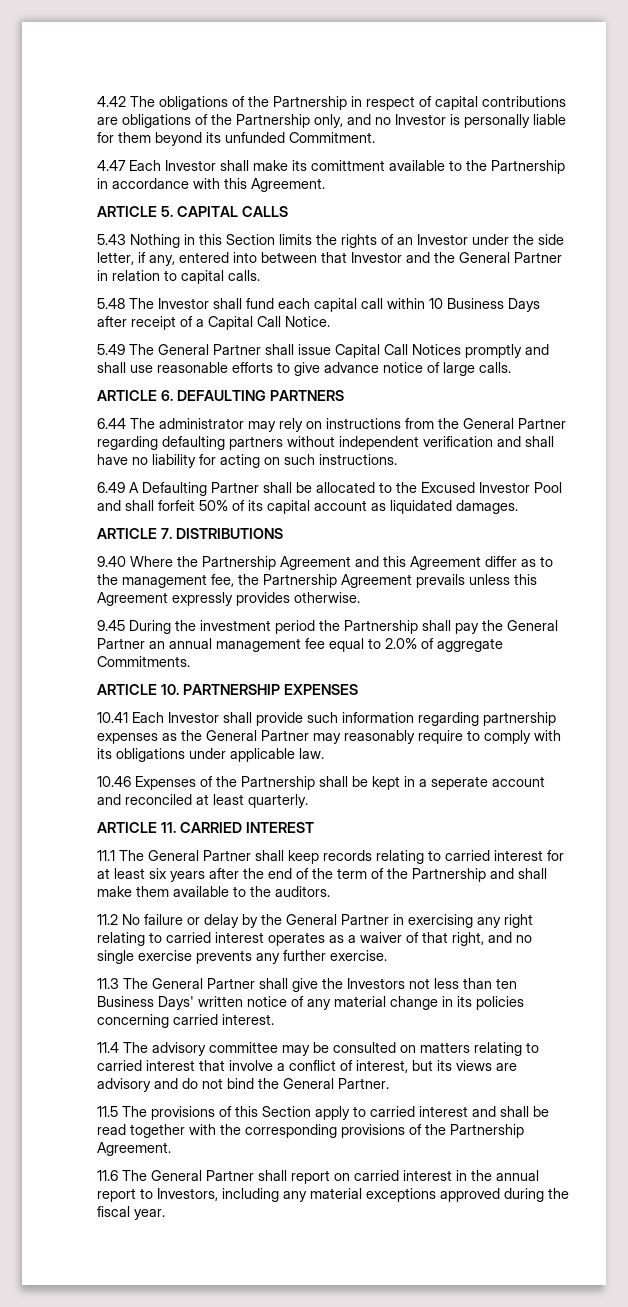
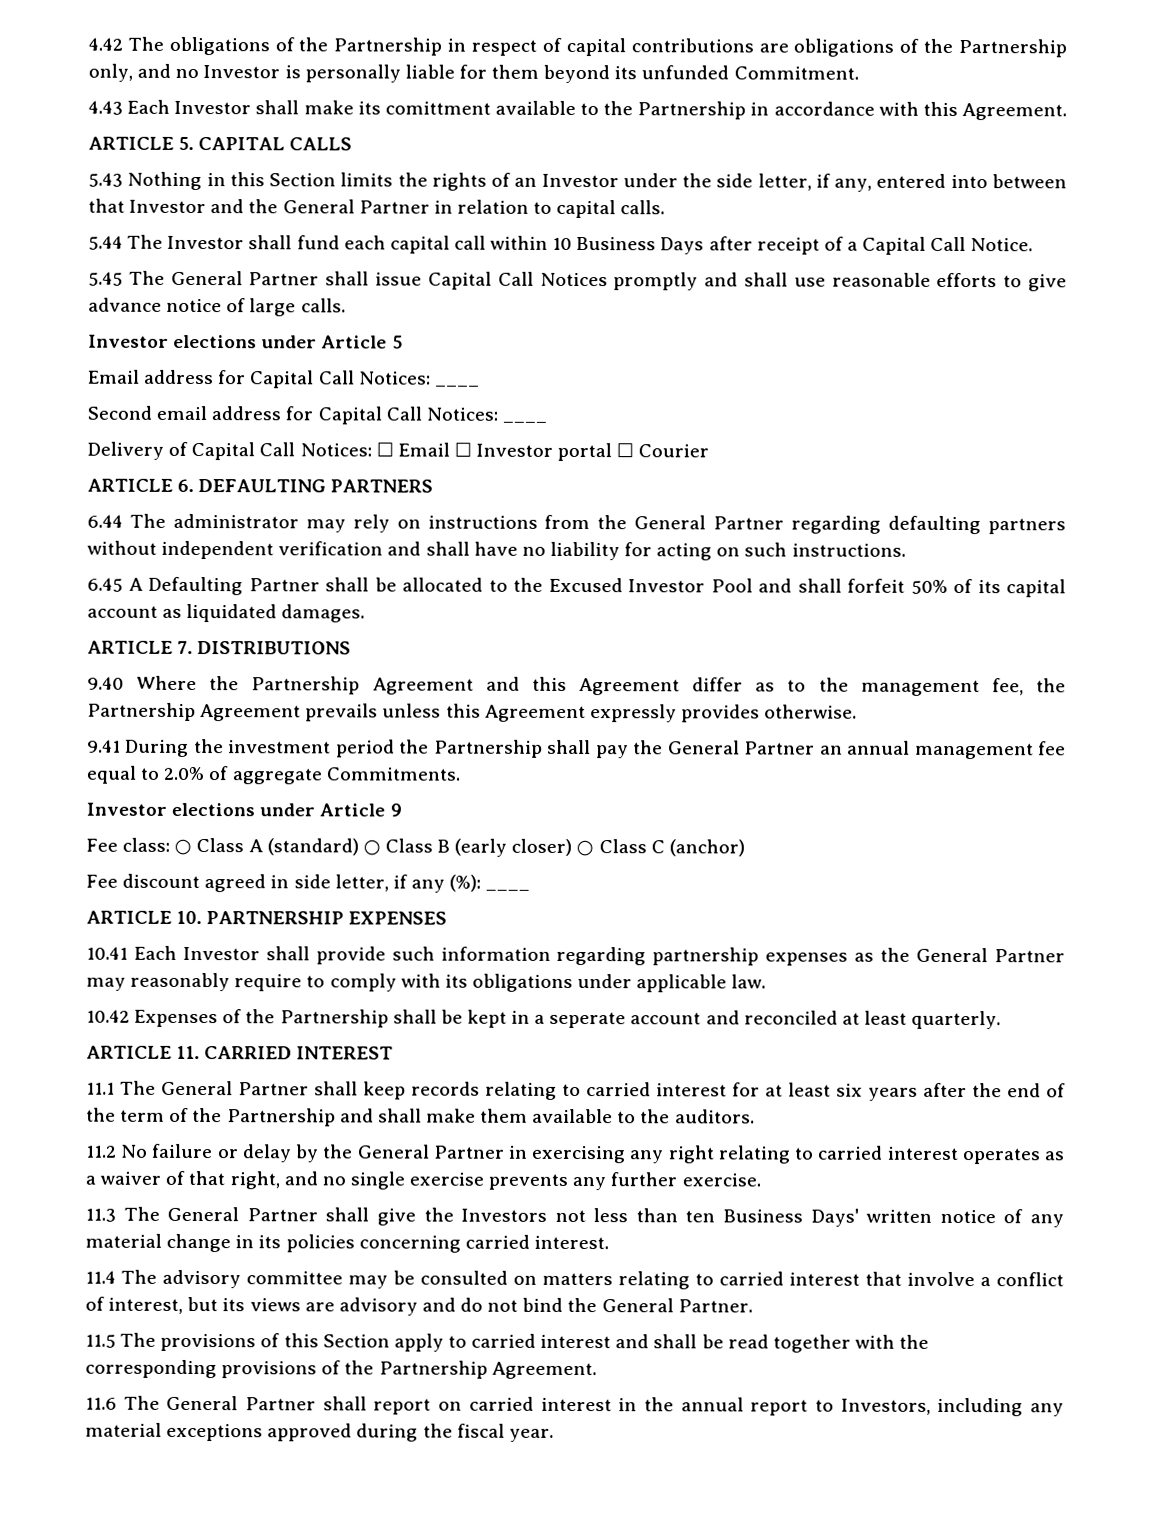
- 4.47 Each Investor shall make its comittment available to the Partnership in accordance with this Agreement.
+ 4.43 Each Investor shall make its comittment available to the Partnership in accordance with this Agreement.
- 5.48 The Investor shall fund each capital call within 10 Business Days after receipt of a Capital Call Notice.
+ 5.44 The Investor shall fund each capital call within 10 Business Days after receipt of a Capital Call Notice.
- 5.49 The General Partner shall issue Capital Call Notices promptly and shall use reasonable efforts to give advance notice of large calls.
+ 5.45 The General Partner shall issue Capital Call Notices promptly and shall use reasonable efforts to give advance notice of large calls.
+ Investor elections under Article 5
+ Email address for Capital Call Notices: ____
+ Second email address for Capital Call Notices: ____
+ Delivery of Capital Call Notices: ☐ Email ☐ Investor portal ☐ Courier
- 6.49 A Defaulting Partner shall be allocated to the Excused Investor Pool and shall forfeit 50% of its capital account as liquidated damages.
+ 6.45 A Defaulting Partner shall be allocated to the Excused Investor Pool and shall forfeit 50% of its capital account as liquidated damages.
- 9.45 During the investment period the Partnership shall pay the General Partner an annual management fee equal to 2.0% of aggregate Commitments.
+ 9.41 During the investment period the Partnership shall pay the General Partner an annual management fee equal to 2.0% of aggregate Commitments.
+ Investor elections under Article 9
+ Fee class: ○ Class A (standard) ○ Class B (early closer) ○ Class C (anchor)
+ Fee discount agreed in side letter, if any (%): ____
- 10.46 Expenses of the Partnership shall be kept in a seperate account and reconciled at least quarterly.
+ 10.42 Expenses of the Partnership shall be kept in a seperate account and reconciled at least quarterly.

